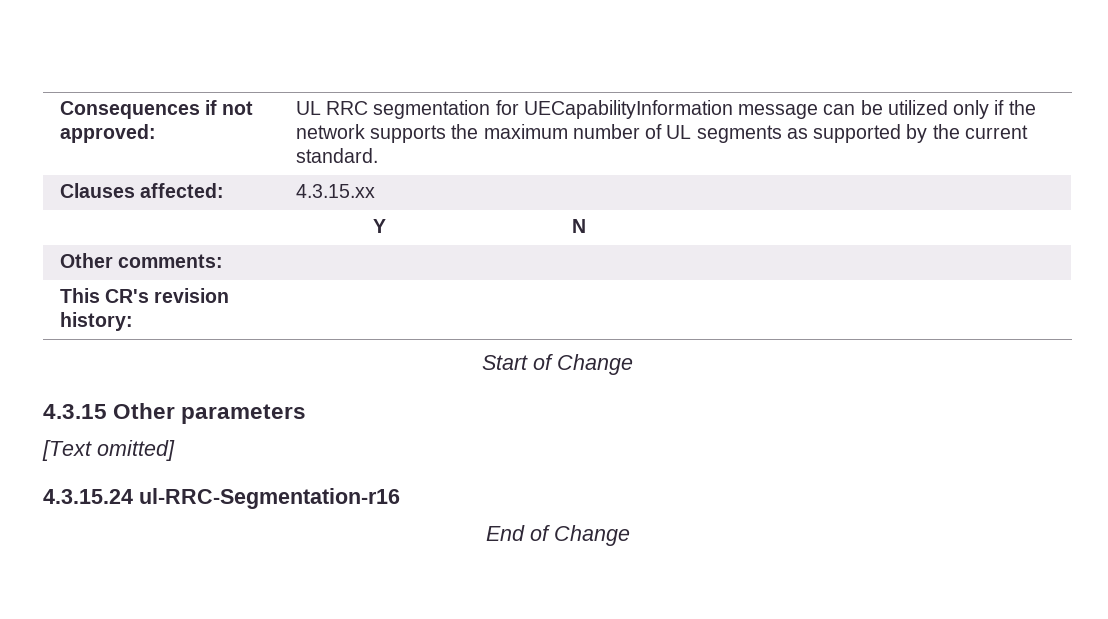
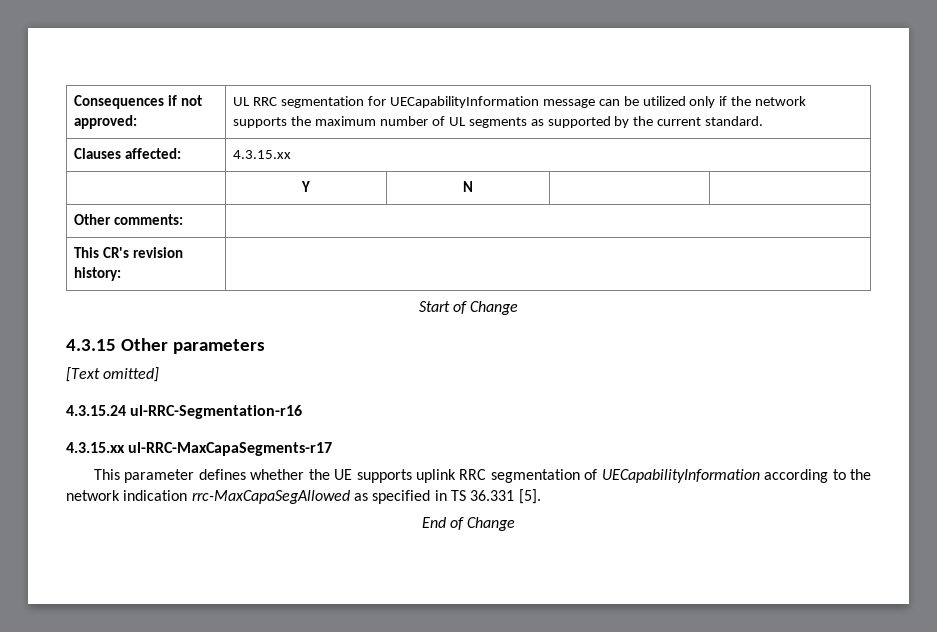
+ 4.3.15.xx ul-RRC-MaxCapaSegments-r17
+ This parameter defines whether the UE supports uplink RRC segmentation of UECapabilityInformation according to the network indication rrc-MaxCapaSegAllowed as specified in TS 36.331 [5].

